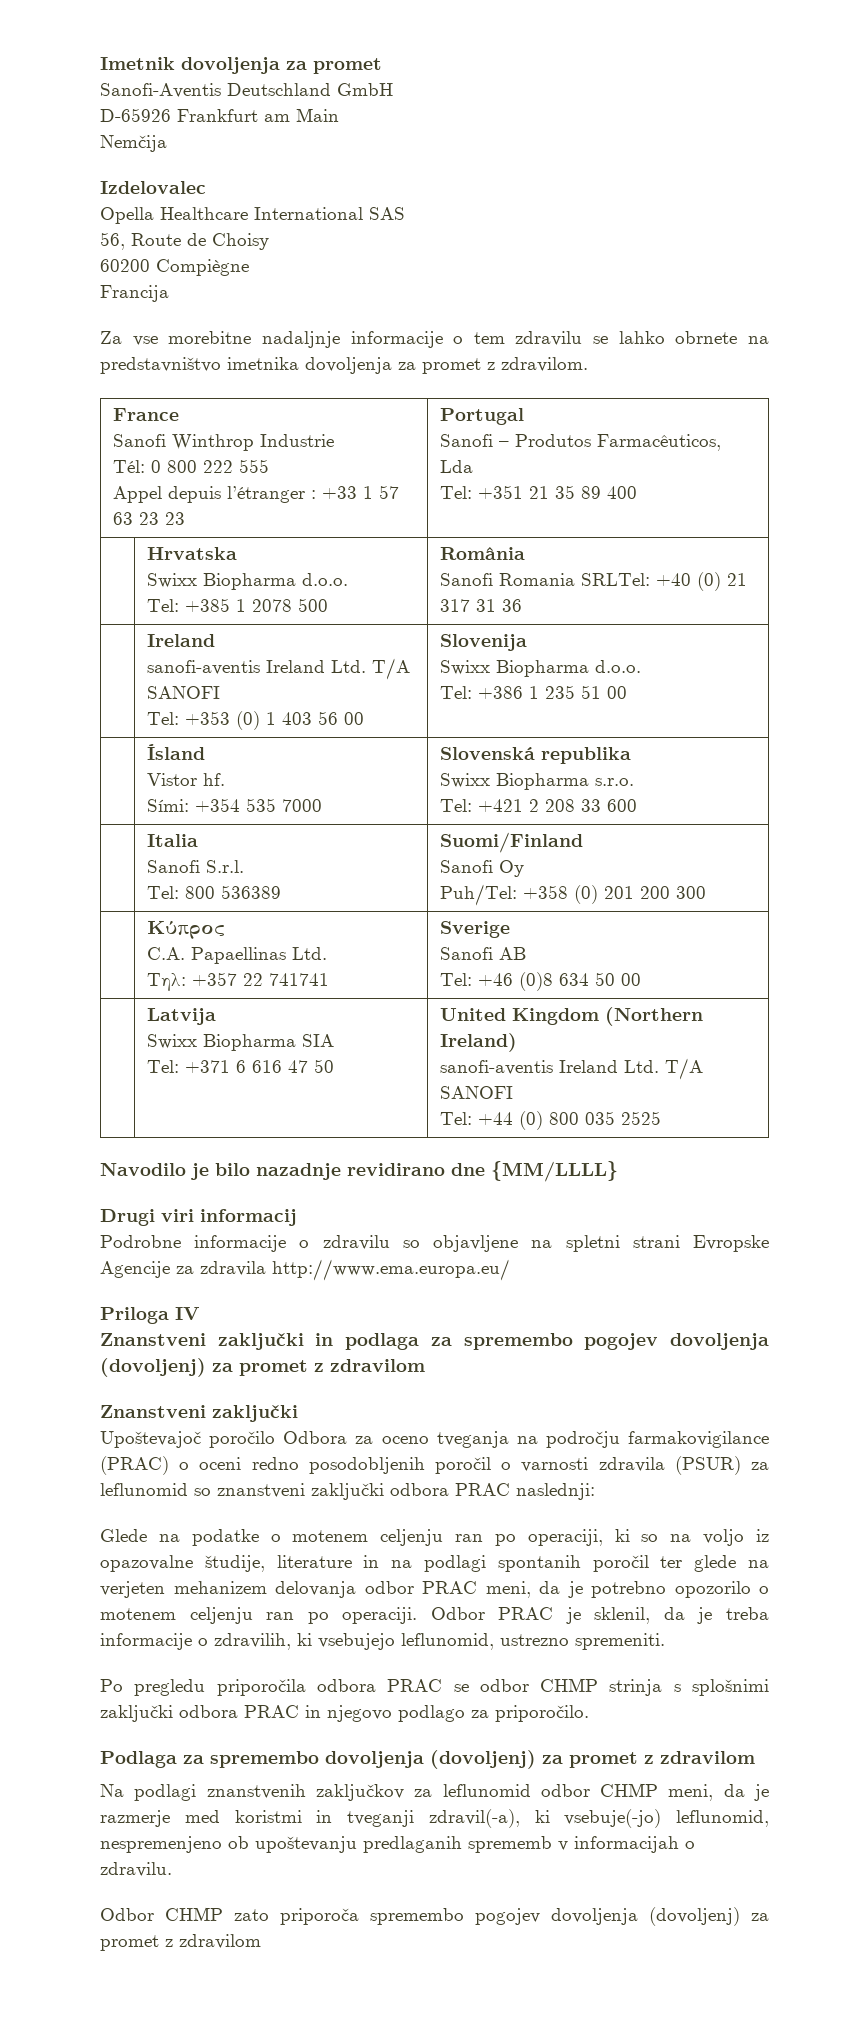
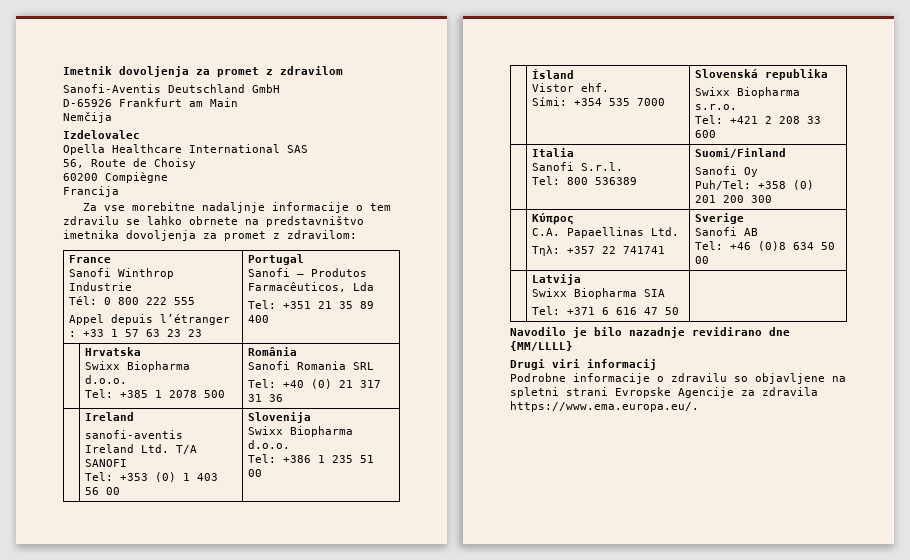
- Imetnik dovoljenja za promet
+ Imetnik dovoljenja za promet z zdravilom
- Za vse morebitne nadaljnje informacije o tem zdravilu se lahko obrnete na predstavništvo imetnika dovoljenja za promet z zdravilom.
+ Za vse morebitne nadaljnje informacije o tem zdravilu se lahko obrnete na predstavništvo imetnika dovoljenja za promet z zdravilom:
  | Hrvatska
  Swixx Biopharma d.o.o.
  Tel: +385 1 2078 500 | România
- Sanofi Romania SRLTel: +40 (0) 21 317 31 36
+ Sanofi Romania SRL
+ Tel: +40 (0) 21 317 31 36
  | Ísland
- Vistor hf.
+ Vistor ehf.
  | Latvija
  Swixx Biopharma SIA
- Tel: +371 6 616 47 50 | United Kingdom (Northern Ireland)
- sanofi-aventis Ireland Ltd. T/A SANOFI
- Tel: +44 (0) 800 035 2525
+ Tel: +371 6 616 47 50 |
- Podrobne informacije o zdravilu so objavljene na spletni strani Evropske Agencije za zdravila http://www.ema.europa.eu/
- Priloga IV
- Znanstveni zaključki in podlaga za spremembo pogojev dovoljenja (dovoljenj) za promet z zdravilom
- Znanstveni zaključki
- Upoštevajoč poročilo Odbora za oceno tveganja na področju farmakovigilance (PRAC) o oceni redno posodobljenih poročil o varnosti zdravila (PSUR) za leflunomid so znanstveni zaključki odbora PRAC naslednji:
- Glede na podatke o motenem celjenju ran po operaciji, ki so na voljo iz opazovalne študije, literature in na podlagi spontanih poročil ter glede na verjeten mehanizem delovanja odbor PRAC meni, da je potrebno opozorilo o motenem celjenju ran po operaciji. Odbor PRAC je sklenil, da je treba informacije o zdravilih, ki vsebujejo leflunomid, ustrezno spremeniti.
- Po pregledu priporočila odbora PRAC se odbor CHMP strinja s splošnimi zaključki odbora PRAC in njegovo podlago za priporočilo.
- Podlaga za spremembo dovoljenja (dovoljenj) za promet z zdravilom
- Na podlagi znanstvenih zaključkov za leflunomid odbor CHMP meni, da je razmerje med koristmi in tveganji zdravil(-a), ki vsebuje(-jo) leflunomid, nespremenjeno ob upoštevanju predlaganih sprememb v informacijah o zdravilu.
- Odbor CHMP zato priporoča spremembo pogojev dovoljenja (dovoljenj) za promet z zdravilom
+ Podrobne informacije o zdravilu so objavljene na spletni strani Evropske Agencije za zdravila https://www.ema.europa.eu/.

